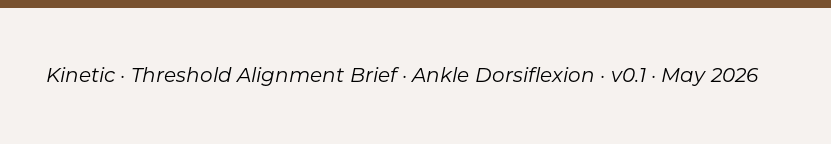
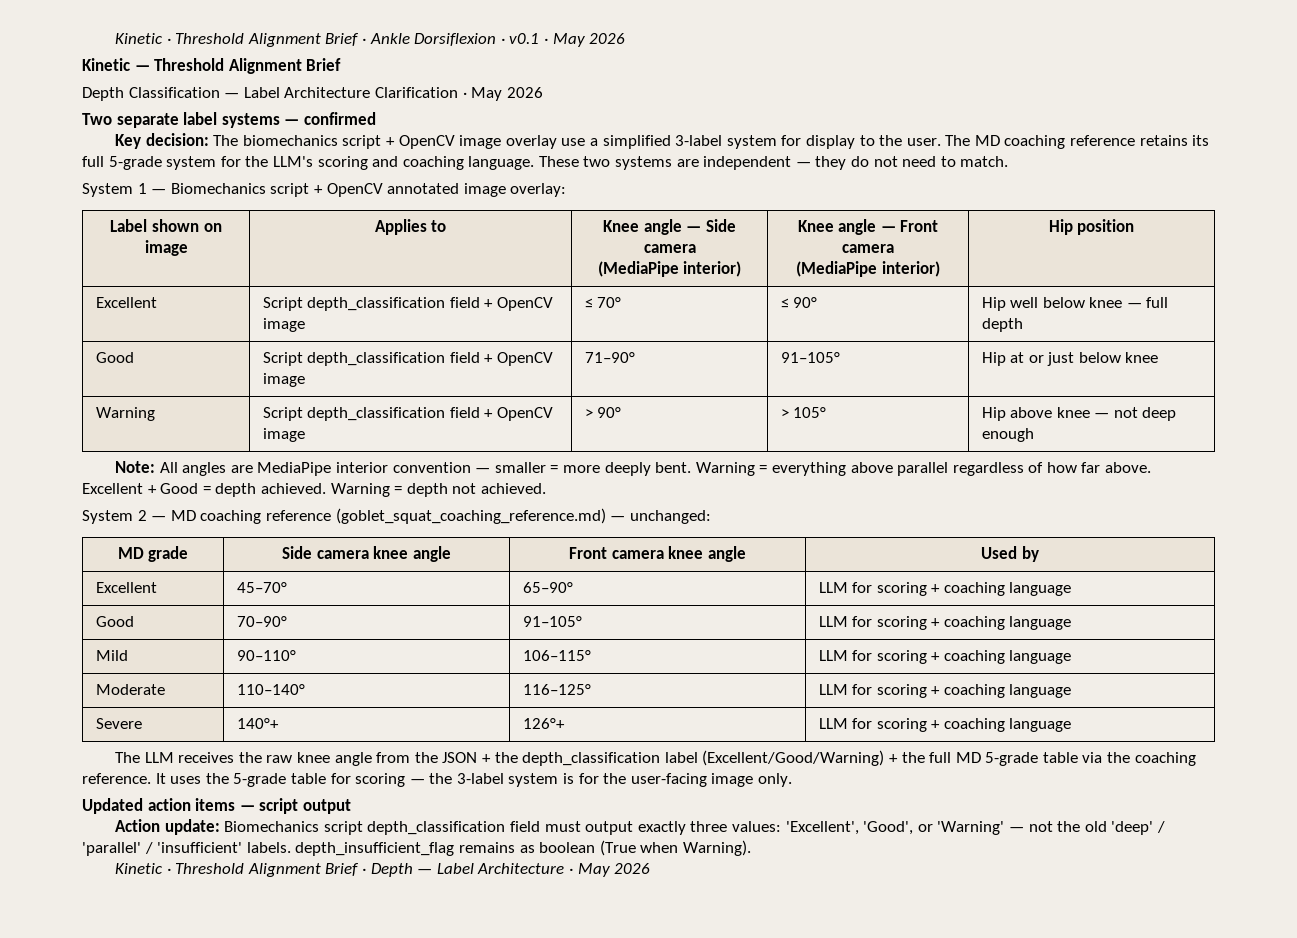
+ Kinetic — Threshold Alignment Brief
+ Depth Classification — Label Architecture Clarification · May 2026
+ Two separate label systems — confirmed
+ Key decision: The biomechanics script + OpenCV image overlay use a simplified 3-label system for display to the user. The MD coaching reference retains its full 5-grade system for the LLM's scoring and coaching language. These two systems are independent — they do not need to match.
+ System 1 — Biomechanics script + OpenCV annotated image overlay:
+ Label shown on image | Applies to | Knee angle — Side camera
+ (MediaPipe interior) | Knee angle — Front camera
+ (MediaPipe interior) | Hip position
+ Excellent | Script depth_classification field + OpenCV image | ≤ 70° | ≤ 90° | Hip well below knee — full depth
+ Good | Script depth_classification field + OpenCV image | 71–90° | 91–105° | Hip at or just below knee
+ Warning | Script depth_classification field + OpenCV image | > 90° | > 105° | Hip above knee — not deep enough
+ Note: All angles are MediaPipe interior convention — smaller = more deeply bent. Warning = everything above parallel regardless of how far above. Excellent + Good = depth achieved. Warning = depth not achieved.
+ System 2 — MD coaching reference (goblet_squat_coaching_reference.md) — unchanged:
+ MD grade | Side camera knee angle | Front camera knee angle | Used by
+ Excellent | 45–70° | 65–90° | LLM for scoring + coaching language
+ Good | 70–90° | 91–105° | LLM for scoring + coaching language
+ Mild | 90–110° | 106–115° | LLM for scoring + coaching language
+ Moderate | 110–140° | 116–125° | LLM for scoring + coaching language
+ Severe | 140°+ | 126°+ | LLM for scoring + coaching language
+ The LLM receives the raw knee angle from the JSON + the depth_classification label (Excellent/Good/Warning) + the full MD 5-grade table via the coaching reference. It uses the 5-grade table for scoring — the 3-label system is for the user-facing image only.
+ Updated action items — script output
+ Action update: Biomechanics script depth_classification field must output exactly three values: 'Excellent', 'Good', or 'Warning' — not the old 'deep' / 'parallel' / 'insufficient' labels. depth_insufficient_flag remains as boolean (True when Warning).
+ Kinetic · Threshold Alignment Brief · Depth — Label Architecture · May 2026

